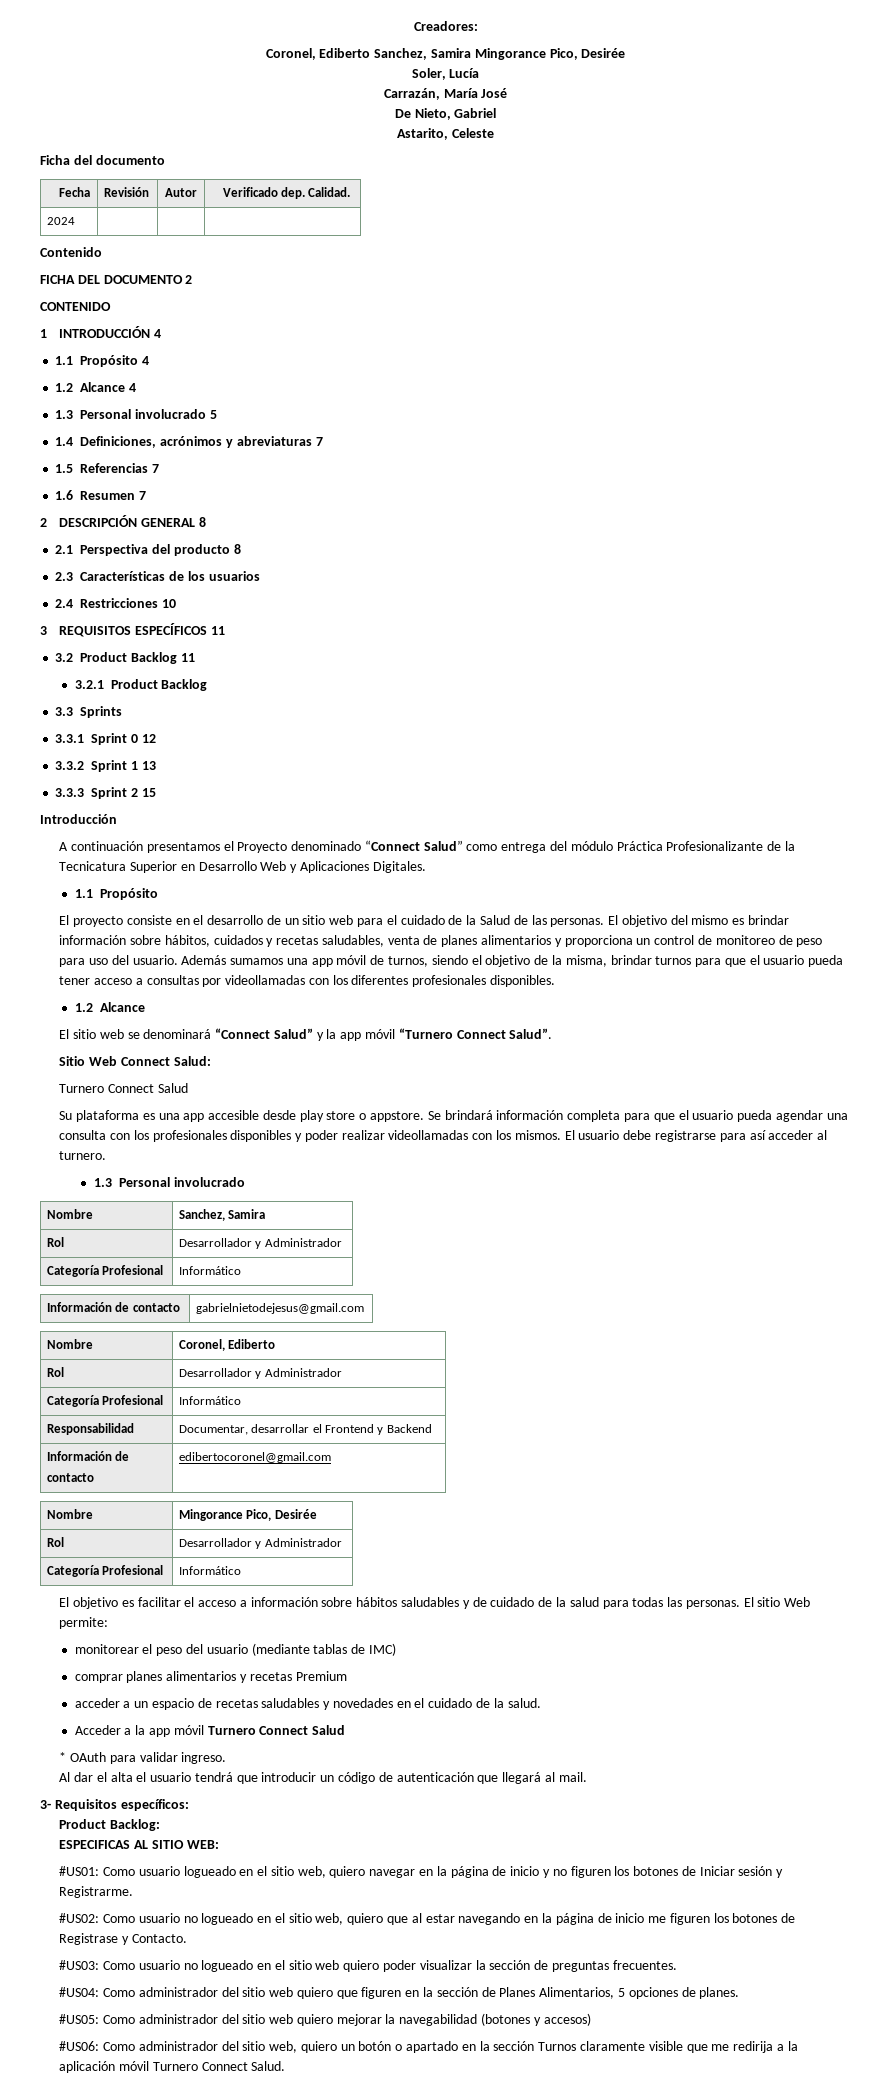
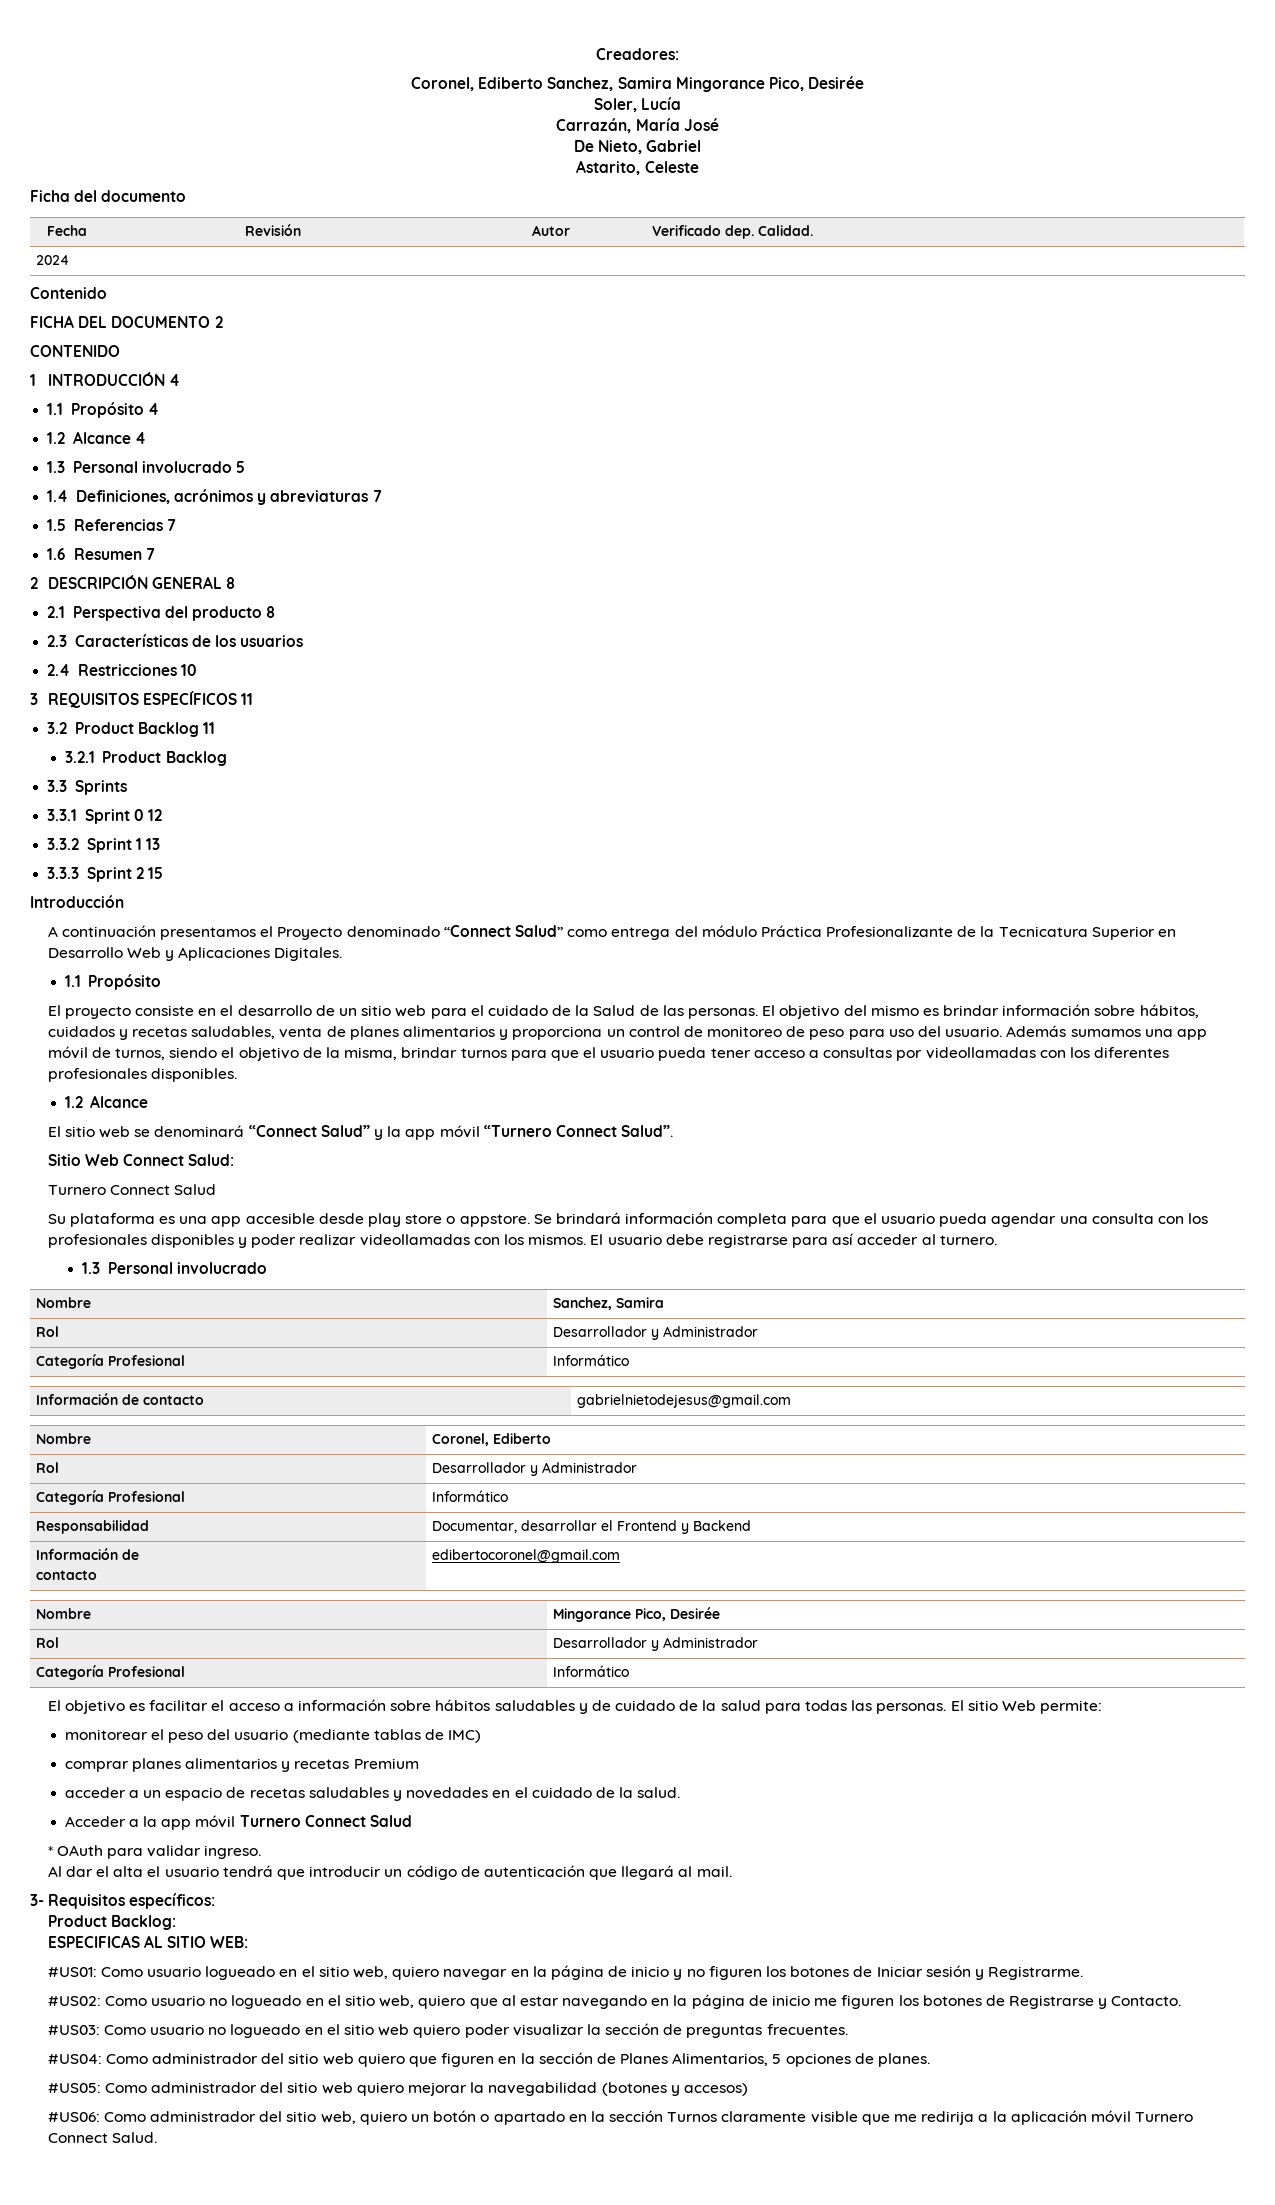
- #US02: Como usuario no logueado en el sitio web, quiero que al estar navegando en la página de inicio me figuren los botones de Registrase y Contacto.
+ #US02: Como usuario no logueado en el sitio web, quiero que al estar navegando en la página de inicio me figuren los botones de Registrarse y Contacto.

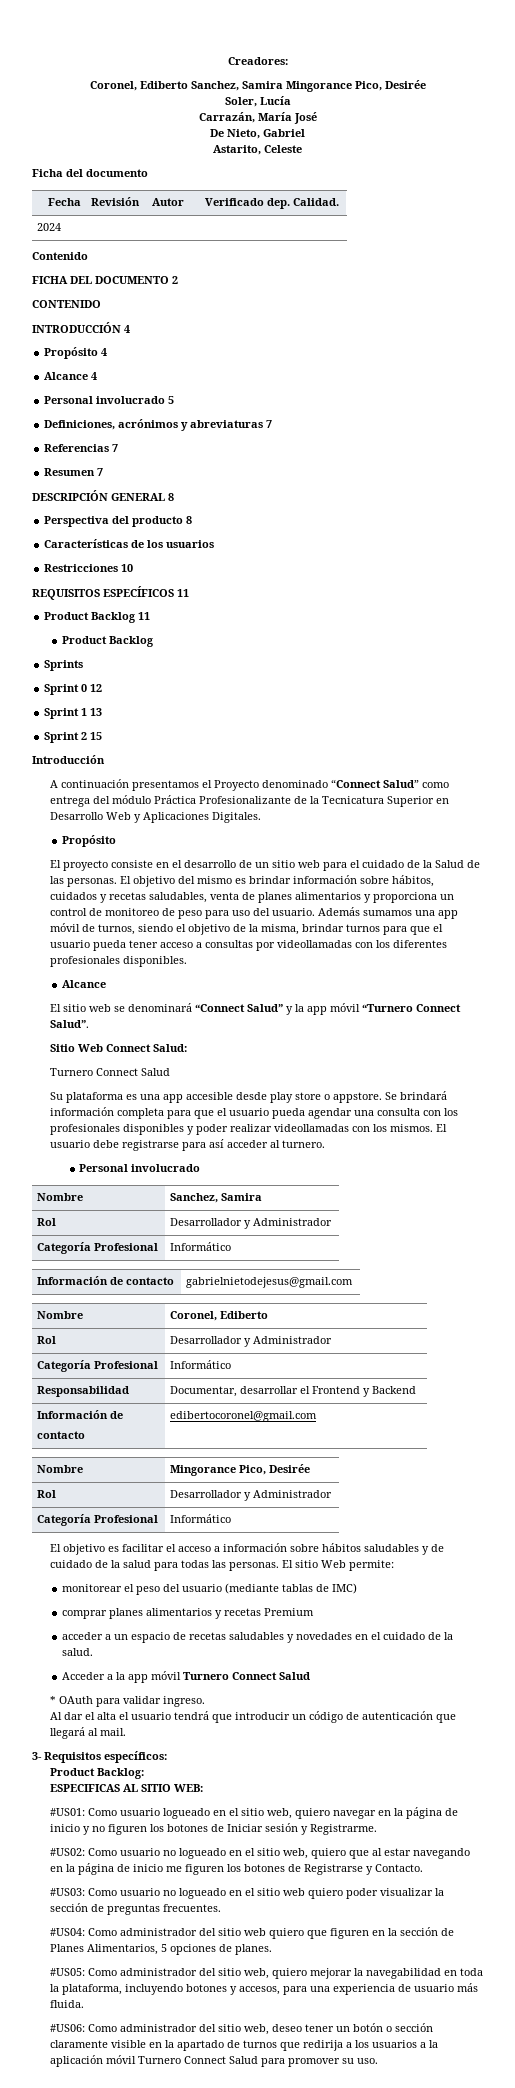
- 1 INTRODUCCIÓN 4
+ INTRODUCCIÓN 4
- 1.1 Propósito 4
+ Propósito 4
- 1.2 Alcance 4
+ Alcance 4
- 1.3 Personal involucrado 5
+ Personal involucrado 5
- 1.4 Definiciones, acrónimos y abreviaturas 7
+ Definiciones, acrónimos y abreviaturas 7
- 1.5 Referencias 7
+ Referencias 7
- 1.6 Resumen 7
+ Resumen 7
- 2 DESCRIPCIÓN GENERAL 8
+ DESCRIPCIÓN GENERAL 8
- 2.1 Perspectiva del producto 8
+ Perspectiva del producto 8
- 2.3 Características de los usuarios
+ Características de los usuarios
- 2.4 Restricciones 10
+ Restricciones 10
- 3 REQUISITOS ESPECÍFICOS 11
+ REQUISITOS ESPECÍFICOS 11
- 3.2 Product Backlog 11
- 3.2.1 Product Backlog
+ Product Backlog 11
+ Product Backlog
- 3.3 Sprints
+ Sprints
- 3.3.1 Sprint 0 12
+ Sprint 0 12
- 3.3.2 Sprint 1 13
+ Sprint 1 13
- 3.3.3 Sprint 2 15
+ Sprint 2 15
  A continuación presentamos el Proyecto denominado “Connect Salud” como entrega del módulo Práctica Profesionalizante de la Tecnicatura Superior en Desarrollo Web y Aplicaciones Digitales.
- 1.1 Propósito
+ Propósito
  Además sumamos una app móvil de turnos, siendo el objetivo de la misma, brindar turnos para que el usuario pueda tener acceso a consultas por videollamadas con los diferentes profesionales disponibles.
- 1.2 Alcance
+ Alcance
  El usuario debe registrarse para así acceder al turnero.
- 1.3 Personal involucrado
+ Personal involucrado
- #US05: Como administrador del sitio web quiero mejorar la navegabilidad (botones y accesos)
+ #US05: Como administrador del sitio web, quiero mejorar la navegabilidad en toda la plataforma, incluyendo botones y accesos, para una experiencia de usuario más fluida.
- #US06: Como administrador del sitio web, quiero un botón o apartado en la sección Turnos claramente visible que me redirija a la aplicación móvil Turnero Connect Salud.
+ #US06: Como administrador del sitio web, deseo tener un botón o sección claramente visible en la apartado de turnos que redirija a los usuarios a la aplicación móvil Turnero Connect Salud para promover su uso.

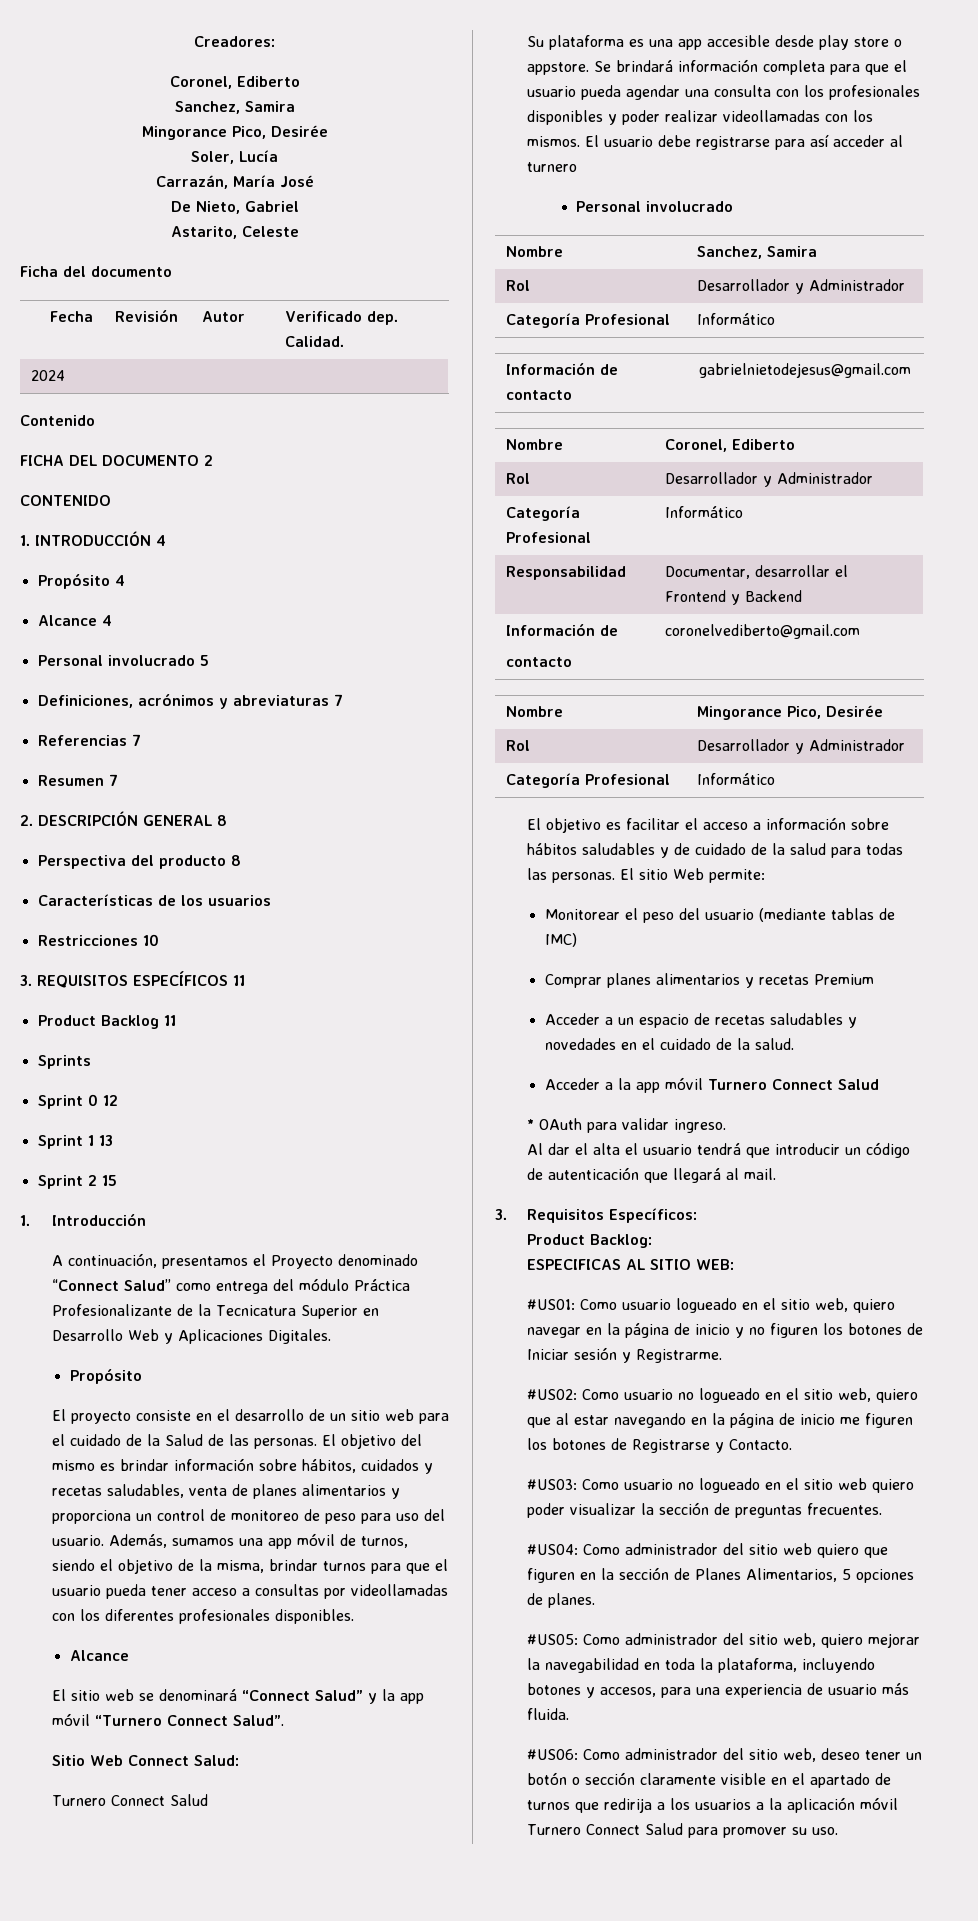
  Creadores:
- Coronel, Ediberto Sanchez, Samira Mingorance Pico, Desirée
+ Coronel, Ediberto
+ Sanchez, Samira
+ Mingorance Pico, Desirée
- INTRODUCCIÓN 4
+ 1. INTRODUCCIÓN 4
- DESCRIPCIÓN GENERAL 8
+ 2. DESCRIPCIÓN GENERAL 8
- REQUISITOS ESPECÍFICOS 11
+ 3. REQUISITOS ESPECÍFICOS 11
  Product Backlog 11
- Product Backlog
- Introducción
+ 1. Introducción
- A continuación presentamos el Proyecto denominado “Connect Salud” como entrega del módulo Práctica Profesionalizante de la Tecnicatura Superior en Desarrollo Web y Aplicaciones Digitales.
+ A continuación, presentamos el Proyecto denominado “Connect Salud” como entrega del módulo Práctica Profesionalizante de la Tecnicatura Superior en Desarrollo Web y Aplicaciones Digitales.
- Además sumamos una app móvil de turnos, siendo el objetivo de la misma, brindar turnos para que el usuario pueda tener acceso a consultas por videollamadas con los diferentes profesionales disponibles.
+ Además, sumamos una app móvil de turnos, siendo el objetivo de la misma, brindar turnos para que el usuario pueda tener acceso a consultas por videollamadas con los diferentes profesionales disponibles.
- El usuario debe registrarse para así acceder al turnero.
+ El usuario debe registrarse para así acceder al turnero
  Responsabilidad | Documentar, desarrollar el Frontend y Backend
  Información de
- contacto | edibertocoronel@gmail.com
+ contacto | coronelvediberto@gmail.com
- monitorear el peso del usuario (mediante tablas de IMC)
+ Monitorear el peso del usuario (mediante tablas de IMC)
- comprar planes alimentarios y recetas Premium
+ Comprar planes alimentarios y recetas Premium
- acceder a un espacio de recetas saludables y novedades en el cuidado de la salud.
+ Acceder a un espacio de recetas saludables y novedades en el cuidado de la salud.
- 3- Requisitos específicos:
+ 3. Requisitos Específicos:
- #US06: Como administrador del sitio web, deseo tener un botón o sección claramente visible en la apartado de turnos que redirija a los usuarios a la aplicación móvil Turnero Connect Salud para promover su uso.
+ #US06: Como administrador del sitio web, deseo tener un botón o sección claramente visible en el apartado de turnos que redirija a los usuarios a la aplicación móvil Turnero Connect Salud para promover su uso.

